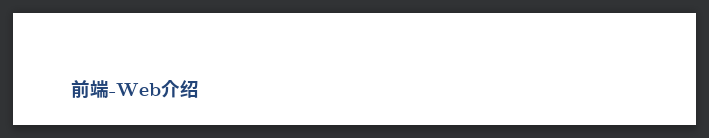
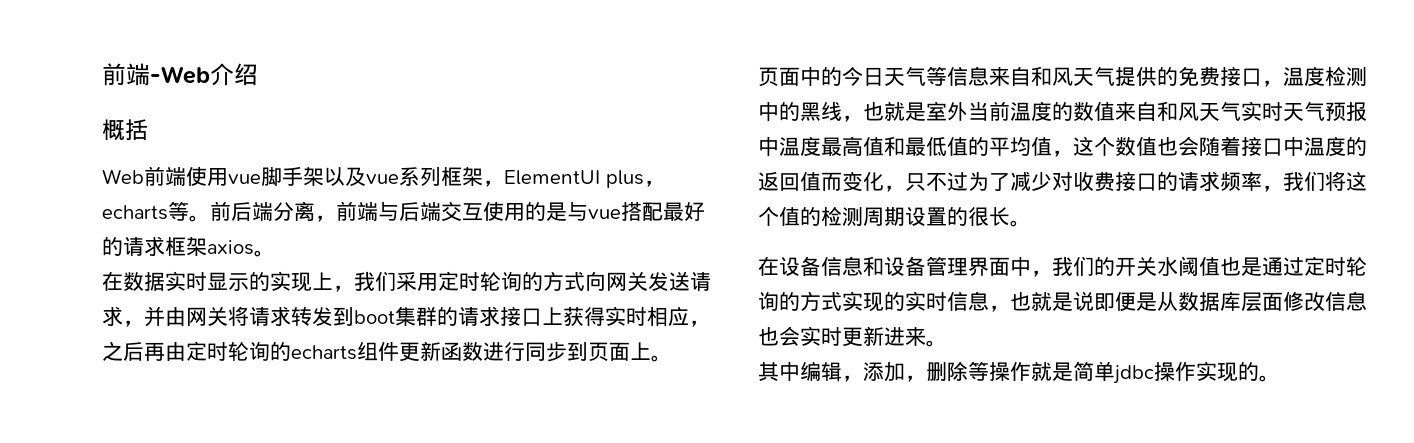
+ 概括
+ Web前端使用vue脚手架以及vue系列框架，ElementUI plus，echarts等。前后端分离，前端与后端交互使用的是与vue搭配最好的请求框架axios。
+ 在数据实时显示的实现上，我们采用定时轮询的方式向网关发送请求，并由网关将请求转发到boot集群的请求接口上获得实时相应，之后再由定时轮询的echarts组件更新函数进行同步到页面上。
+ 页面中的今日天气等信息来自和风天气提供的免费接口，温度检测中的黑线，也就是室外当前温度的数值来自和风天气实时天气预报中温度最高值和最低值的平均值，这个数值也会随着接口中温度的返回值而变化，只不过为了减少对收费接口的请求频率，我们将这个值的检测周期设置的很长。
+ 在设备信息和设备管理界面中，我们的开关水阈值也是通过定时轮询的方式实现的实时信息，也就是说即便是从数据库层面修改信息也会实时更新进来。
+ 其中编辑，添加，删除等操作就是简单jdbc操作实现的。

